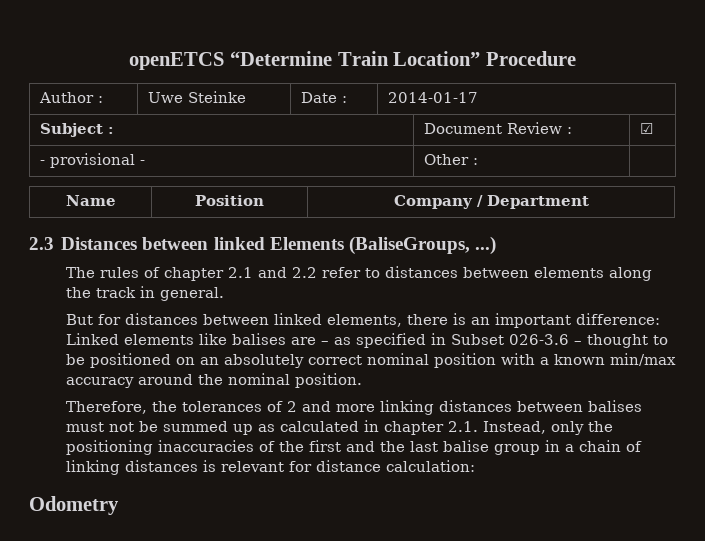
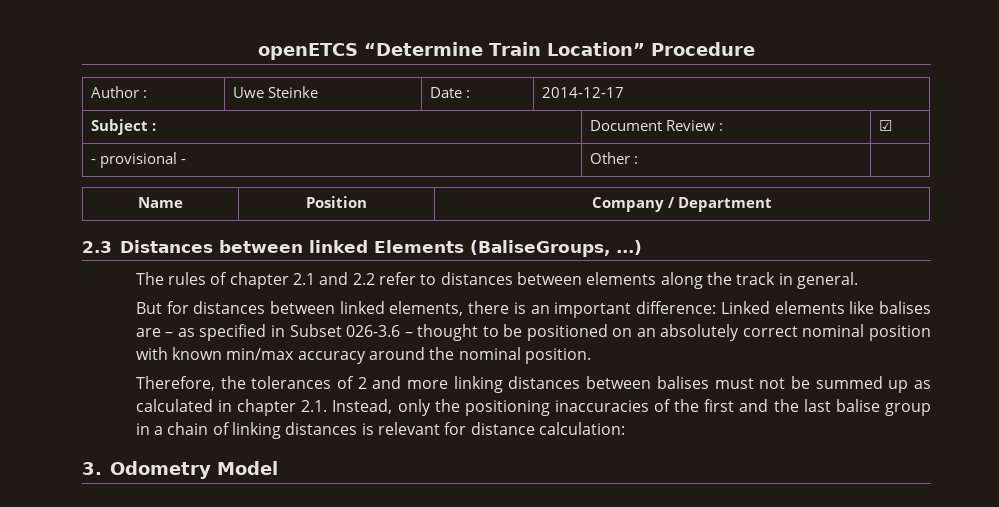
- Author : | Uwe Steinke | Date : | 2014-01-17
+ Author : | Uwe Steinke | Date : | 2014-12-17
- But for distances between linked elements, there is an important difference: Linked elements like balises are – as specified in Subset 026-3.6 – thought to be positioned on an absolutely correct nominal position with a known min/max accuracy around the nominal position.
+ But for distances between linked elements, there is an important difference: Linked elements like balises are – as specified in Subset 026-3.6 – thought to be positioned on an absolutely correct nominal position with known min/max accuracy around the nominal position.
- Odometry
+ 3. Odometry Model

